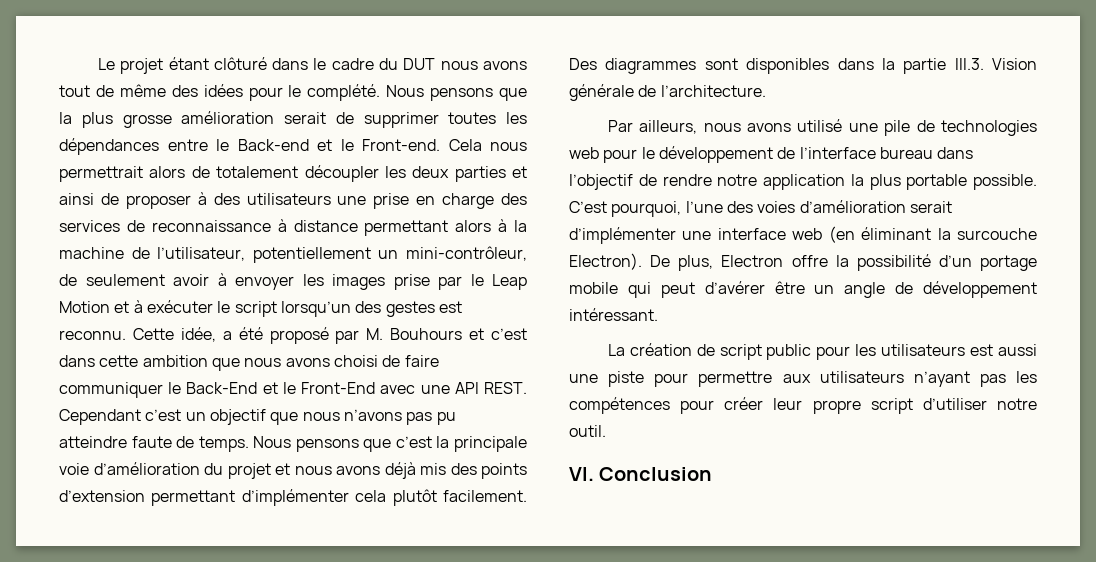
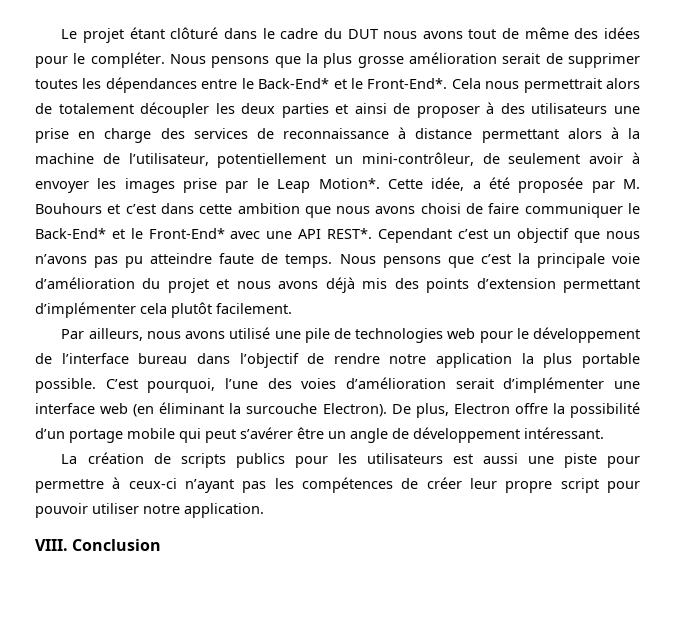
- Le projet étant clôturé dans le cadre du DUT nous avons tout de même des idées pour le complété.
+ Le projet étant clôturé dans le cadre du DUT nous avons tout de même des idées pour le compléter.
- Nous pensons que la plus grosse amélioration serait de supprimer toutes les dépendances entre le Back-end et le Front-end.
+ Nous pensons que la plus grosse amélioration serait de supprimer toutes les dépendances entre le Back-End* et le Front-End*.
- Cela nous permettrait alors de totalement découpler les deux parties et ainsi de proposer à des utilisateurs une prise en charge des services de reconnaissance à distance permettant alors à la machine de l’utilisateur, potentiellement un mini-contrôleur, de seulement avoir à envoyer les images prise par le Leap Motion et à exécuter le script lorsqu’un des gestes est reconnu.
+ Cela nous permettrait alors de totalement découpler les deux parties et ainsi de proposer à des utilisateurs une prise en charge des services de reconnaissance à distance permettant alors à la machine de l’utilisateur, potentiellement un mini-contrôleur, de seulement avoir à envoyer les images prise par le Leap Motion*.
- Cette idée, a été proposé par M. Bouhours et c’est dans cette ambition que nous avons choisi de faire communiquer le Back-End et le Front-End avec une API REST.
+ Cette idée, a été proposée par M. Bouhours et c’est dans cette ambition que nous avons choisi de faire communiquer le Back-End* et le Front-End* avec une API REST*.
- Des diagrammes sont disponibles dans la partie III.3. Vision générale de l’architecture.
- De plus, Electron offre la possibilité d’un portage mobile qui peut d’avérer être un angle de développement intéressant.
+ De plus, Electron offre la possibilité d’un portage mobile qui peut s’avérer être un angle de développement intéressant.
- La création de script public pour les utilisateurs est aussi une piste pour permettre aux utilisateurs n’ayant pas les compétences pour créer leur propre script d’utiliser notre outil.
- VI. Conclusion
+ La création de scripts publics pour les utilisateurs est aussi une piste pour permettre à ceux-ci n’ayant pas les compétences de créer leur propre script pour pouvoir utiliser notre application.
+ VIII. Conclusion

